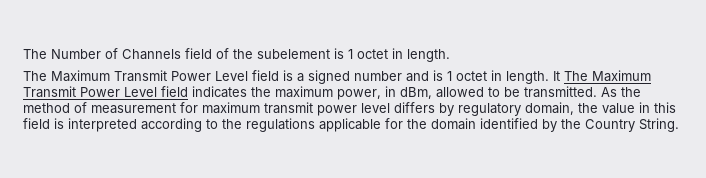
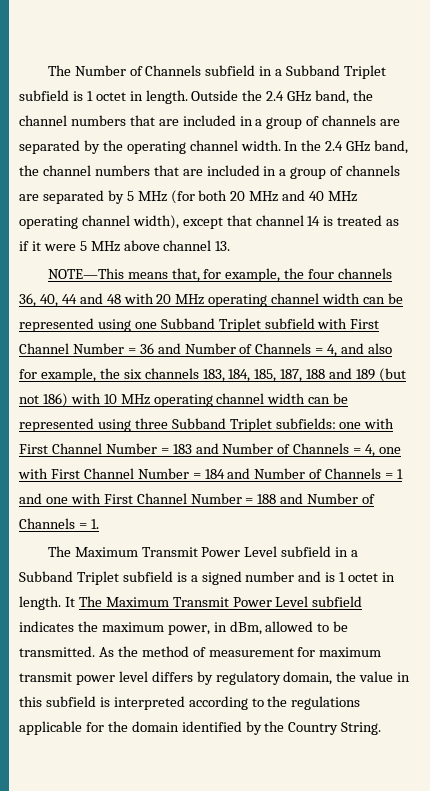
- The Number of Channels field of the subelement is 1 octet in length.
- The Maximum Transmit Power Level field is a signed number and is 1 octet in length.
+ The Number of Channels subfield in a Subband Triplet subfield is 1 octet in length. Outside the 2.4 GHz band, the channel numbers that are included in a group of channels are separated by the operating channel width. In the 2.4 GHz band, the channel numbers that are included in a group of channels are separated by 5 MHz (for both 20 MHz and 40 MHz operating channel width), except that channel 14 is treated as if it were 5 MHz above channel 13.
+ NOTE—This means that, for example, the four channels 36, 40, 44 and 48 with 20 MHz operating channel width can be represented using one Subband Triplet subfield with First Channel Number = 36 and Number of Channels = 4, and also for example, the six channels 183, 184, 185, 187, 188 and 189 (but not 186) with 10 MHz operating channel width can be represented using three Subband Triplet subfields: one with First Channel Number = 183 and Number of Channels = 4, one with First Channel Number = 184 and Number of Channels = 1 and one with First Channel Number = 188 and Number of Channels = 1.
+ The Maximum Transmit Power Level subfield in a Subband Triplet subfield is a signed number and is 1 octet in length.
- It The Maximum Transmit Power Level field indicates the maximum power, in dBm, allowed to be transmitted.
+ It The Maximum Transmit Power Level subfield indicates the maximum power, in dBm, allowed to be transmitted.
- As the method of measurement for maximum transmit power level differs by regulatory domain, the value in this field is interpreted according to the regulations applicable for the domain identified by the Country String.
+ As the method of measurement for maximum transmit power level differs by regulatory domain, the value in this subfield is interpreted according to the regulations applicable for the domain identified by the Country String.

